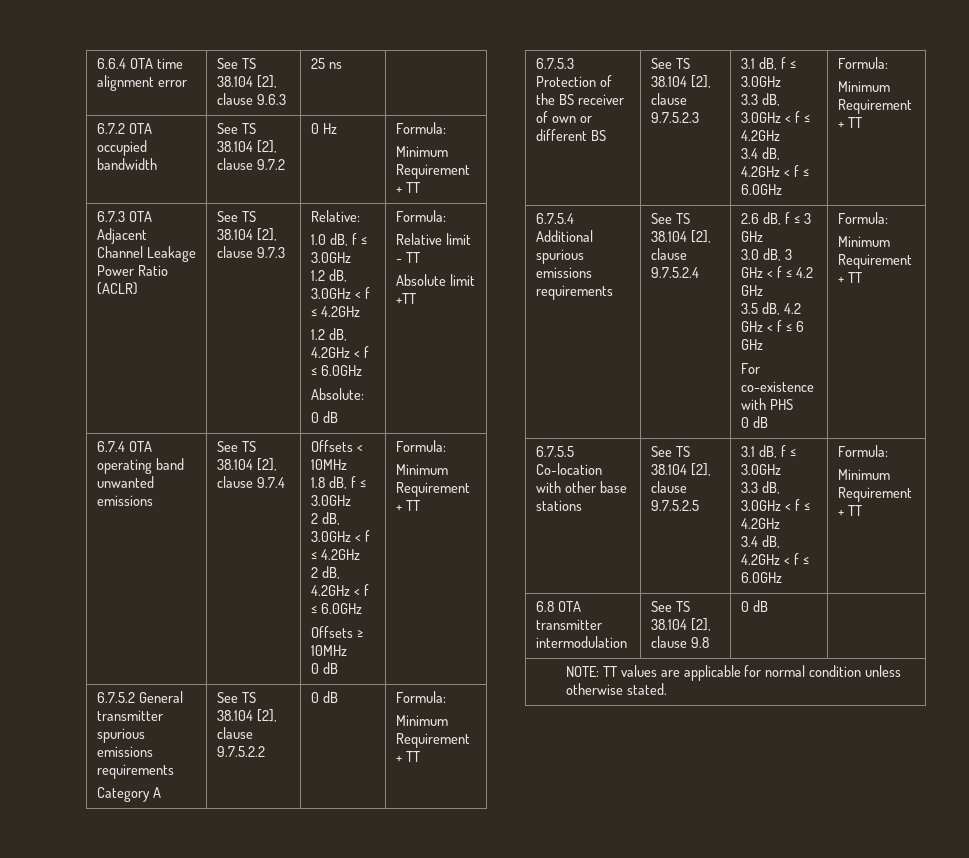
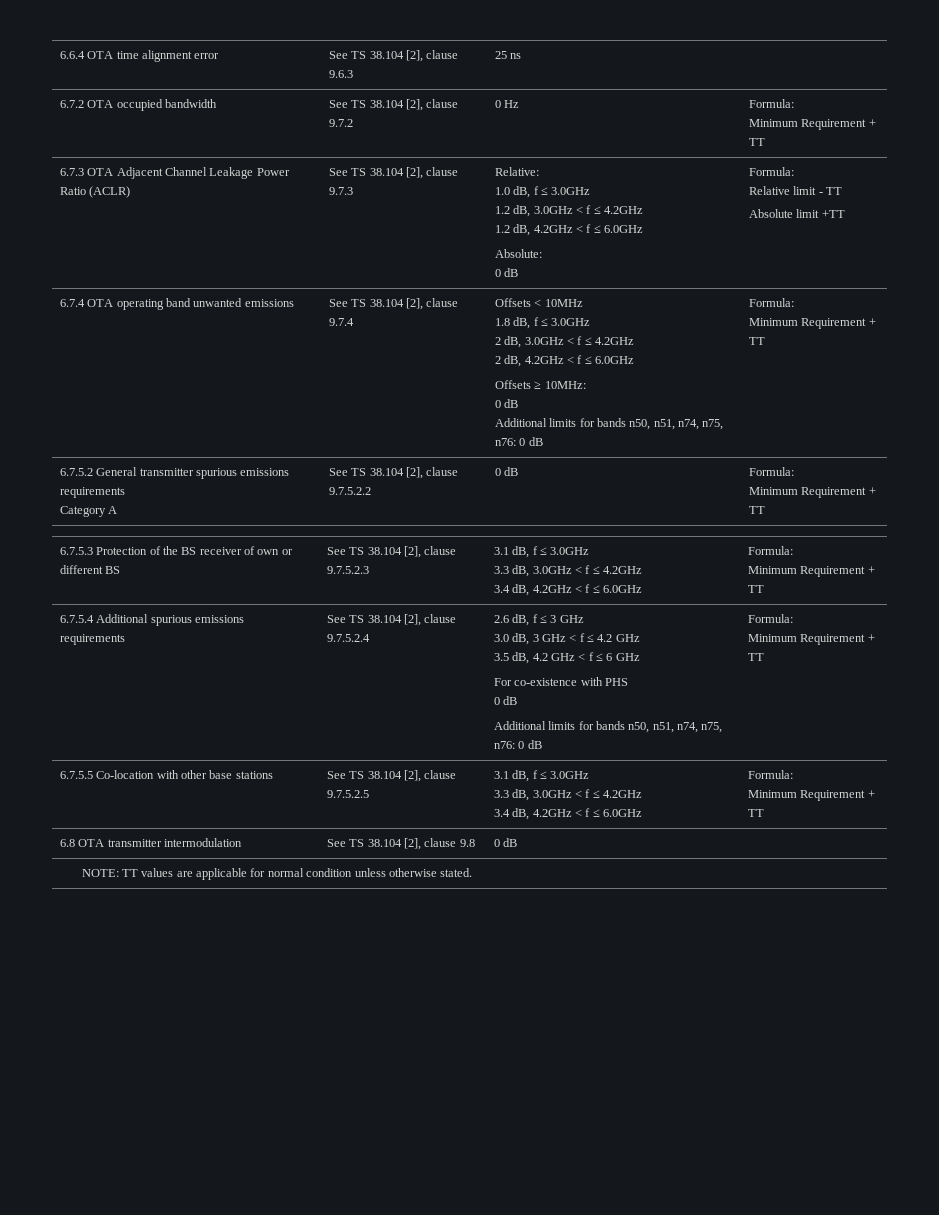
- Offsets ≥ 10MHz
+ Offsets ≥ 10MHz:
  0 dB
+ Additional limits for bands n50, n51, n74, n75, n76: 0 dB
  For co-existence with PHS
  0 dB
+ Additional limits for bands n50, n51, n74, n75, n76: 0 dB

